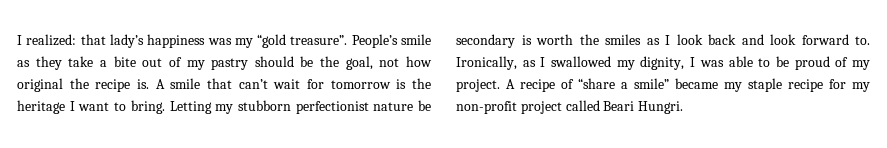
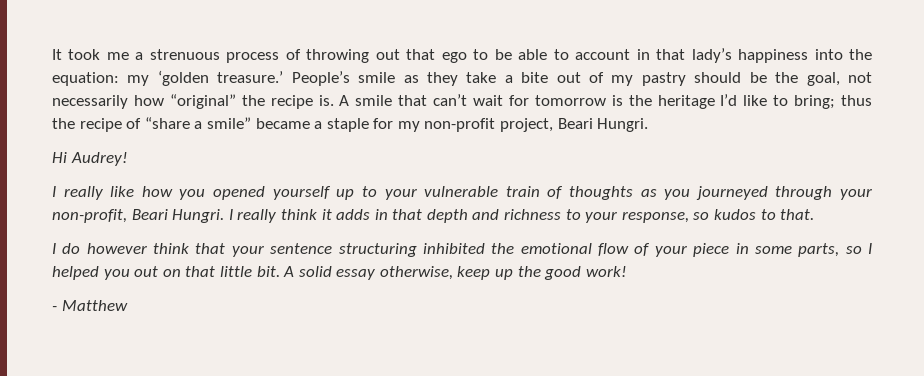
- I realized: that lady’s happiness was my “gold treasure”.
+ It took me a strenuous process of throwing out that ego to be able to account in that lady’s happiness into the equation: my ‘golden treasure.’
- People’s smile as they take a bite out of my pastry should be the goal, not how original the recipe is.
+ People’s smile as they take a bite out of my pastry should be the goal, not necessarily how “original” the recipe is.
- A smile that can’t wait for tomorrow is the heritage I want to bring. Letting my stubborn perfectionist nature be secondary is worth the smiles as I look back and look forward to. Ironically, as I swallowed my dignity, I was able to be proud of my project. A recipe of “share a smile” became my staple recipe for my non-profit project called Beari Hungri.
+ A smile that can’t wait for tomorrow is the heritage I’d like to bring; thus the recipe of “share a smile” became a staple for my non-profit project, Beari Hungri.
+ Hi Audrey!
+ I really like how you opened yourself up to your vulnerable train of thoughts as you journeyed through your non-profit, Beari Hungri. I really think it adds in that depth and richness to your response, so kudos to that.
+ I do however think that your sentence structuring inhibited the emotional flow of your piece in some parts, so I helped you out on that little bit. A solid essay otherwise, keep up the good work!
+ - Matthew

